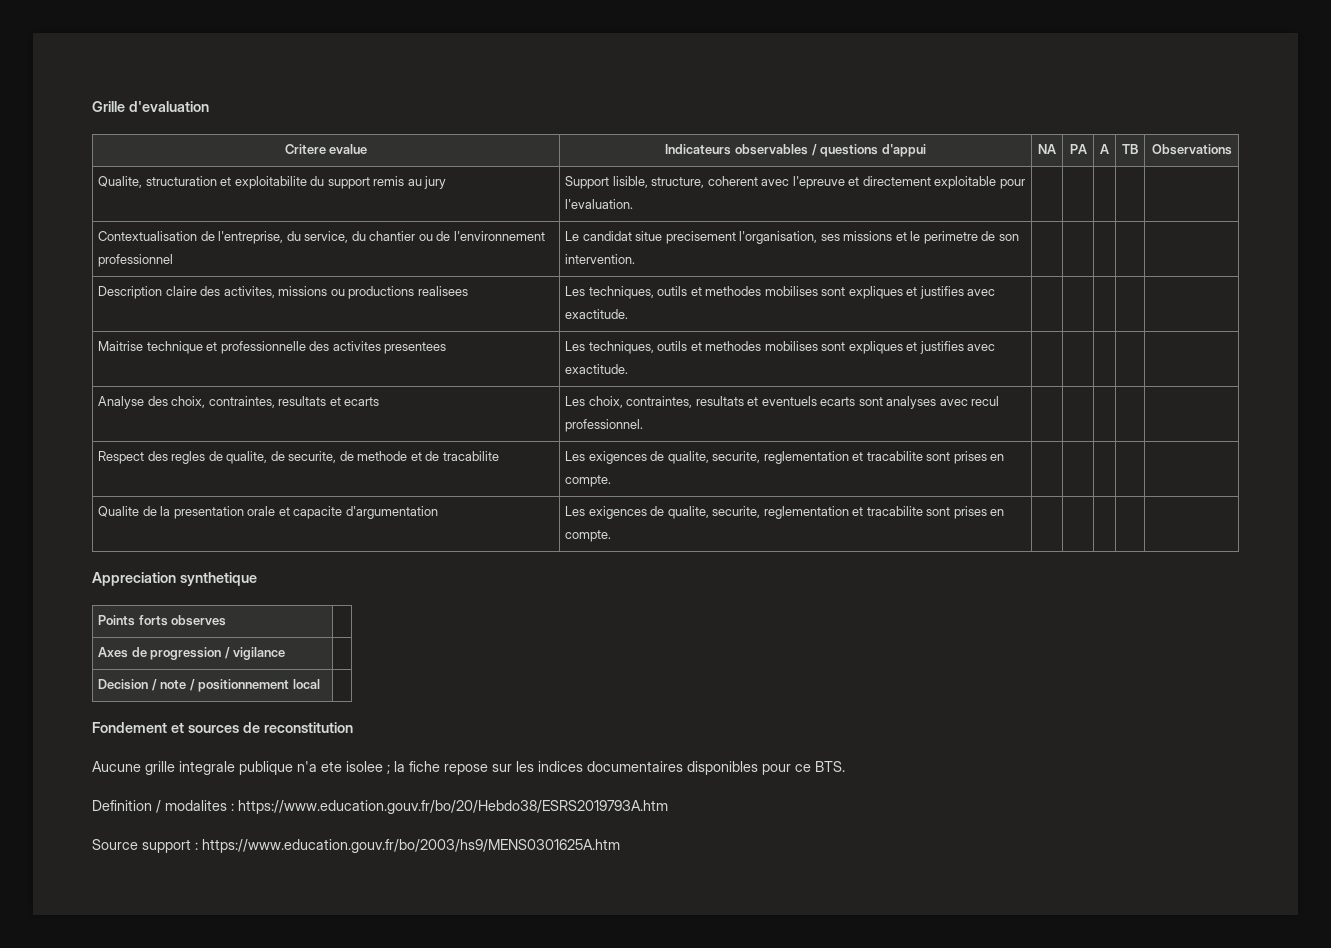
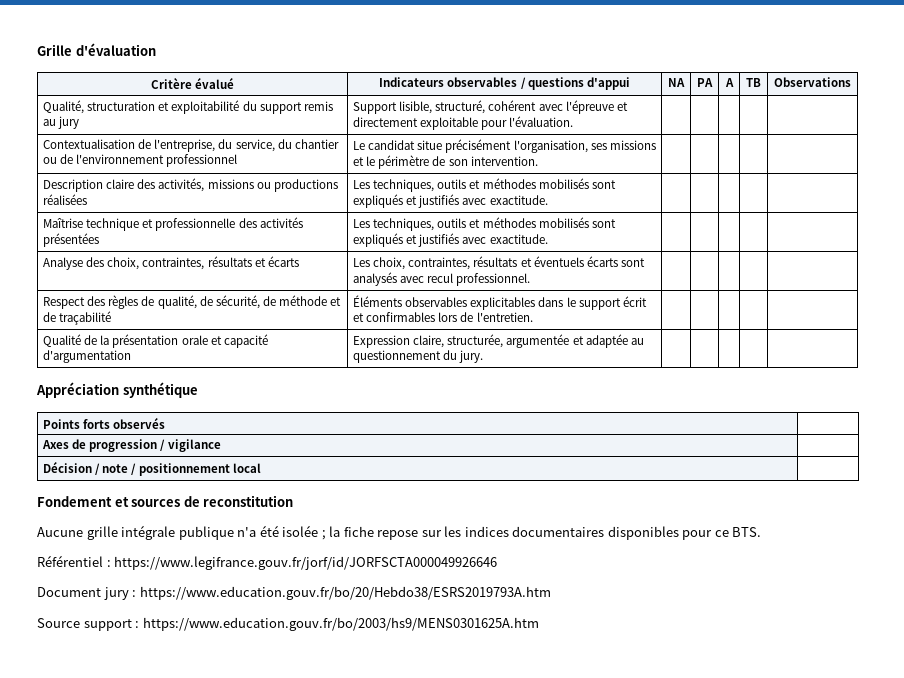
- Grille d'evaluation
- Critere evalue | Indicateurs observables / questions d'appui | NA | PA | A | TB | Observations
+ Grille d'évaluation
+ Critère évalué | Indicateurs observables / questions d'appui | NA | PA | A | TB | Observations
- Qualite, structuration et exploitabilite du support remis au jury | Support lisible, structure, coherent avec l'epreuve et directement exploitable pour l'evaluation. | | | | |
+ Qualité, structuration et exploitabilité du support remis au jury | Support lisible, structuré, cohérent avec l'épreuve et directement exploitable pour l'évaluation. | | | | |
- Contextualisation de l'entreprise, du service, du chantier ou de l'environnement professionnel | Le candidat situe precisement l'organisation, ses missions et le perimetre de son intervention. | | | | |
+ Contextualisation de l'entreprise, du service, du chantier ou de l'environnement professionnel | Le candidat situe précisément l'organisation, ses missions et le périmètre de son intervention. | | | | |
- Description claire des activites, missions ou productions realisees | Les techniques, outils et methodes mobilises sont expliques et justifies avec exactitude. | | | | |
- Maitrise technique et professionnelle des activites presentees | Les techniques, outils et methodes mobilises sont expliques et justifies avec exactitude. | | | | |
+ Description claire des activités, missions ou productions réalisées | Les techniques, outils et méthodes mobilisés sont expliqués et justifiés avec exactitude. | | | | |
+ Maîtrise technique et professionnelle des activités présentées | Les techniques, outils et méthodes mobilisés sont expliqués et justifiés avec exactitude. | | | | |
- Analyse des choix, contraintes, resultats et ecarts | Les choix, contraintes, resultats et eventuels ecarts sont analyses avec recul professionnel. | | | | |
+ Analyse des choix, contraintes, résultats et écarts | Les choix, contraintes, résultats et éventuels écarts sont analysés avec recul professionnel. | | | | |
- Respect des regles de qualite, de securite, de methode et de tracabilite | Les exigences de qualite, securite, reglementation et tracabilite sont prises en compte. | | | | |
- Qualite de la presentation orale et capacite d'argumentation | Les exigences de qualite, securite, reglementation et tracabilite sont prises en compte. | | | | |
- Appreciation synthetique
+ Respect des règles de qualité, de sécurité, de méthode et de traçabilité | Éléments observables explicitables dans le support écrit et confirmables lors de l'entretien. | | | | |
+ Qualité de la présentation orale et capacité d'argumentation | Expression claire, structurée, argumentée et adaptée au questionnement du jury. | | | | |
+ Appréciation synthétique
- Points forts observes |
+ Points forts observés |
- Decision / note / positionnement local |
+ Décision / note / positionnement local |
- Aucune grille integrale publique n'a ete isolee ; la fiche repose sur les indices documentaires disponibles pour ce BTS.
+ Aucune grille intégrale publique n'a été isolée ; la fiche repose sur les indices documentaires disponibles pour ce BTS.
- Definition / modalites : https://www.education.gouv.fr/bo/20/Hebdo38/ESRS2019793A.htm
+ Référentiel : https://www.legifrance.gouv.fr/jorf/id/JORFSCTA000049926646
+ Document jury : https://www.education.gouv.fr/bo/20/Hebdo38/ESRS2019793A.htm

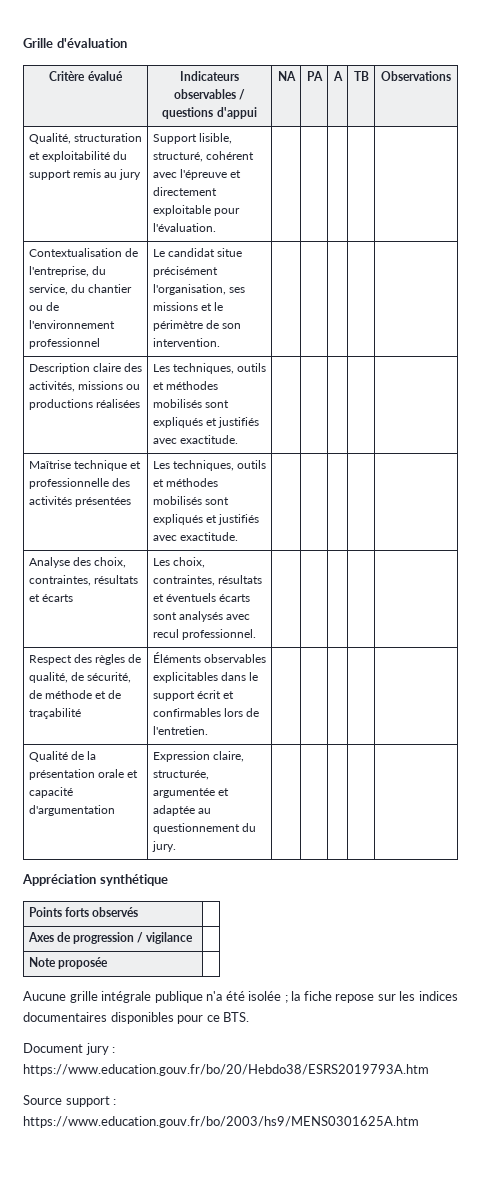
- Décision / note / positionnement local |
- Fondement et sources de reconstitution
+ Note proposée |
- Référentiel : https://www.legifrance.gouv.fr/jorf/id/JORFSCTA000049926646

